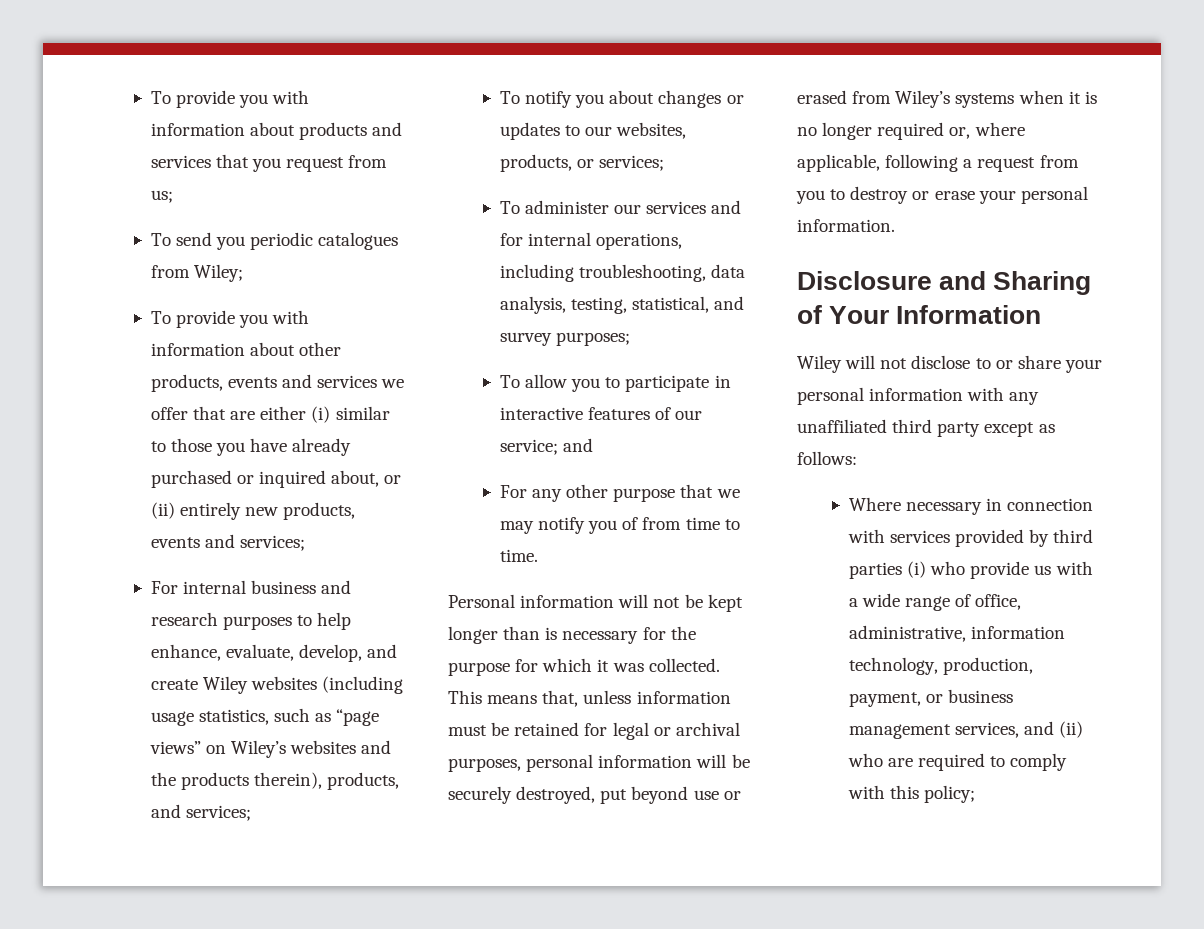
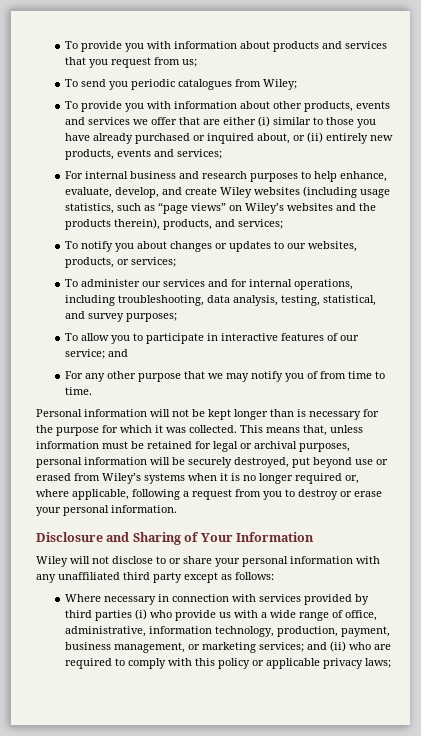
- Where necessary in connection with services provided by third parties (i) who provide us with a wide range of office, administrative, information technology, production, payment, or business management services, and (ii) who are required to comply with this policy;
+ Where necessary in connection with services provided by third parties (i) who provide us with a wide range of office, administrative, information technology, production, payment, business management, or marketing services; and (ii) who are required to comply with this policy or applicable privacy laws;

